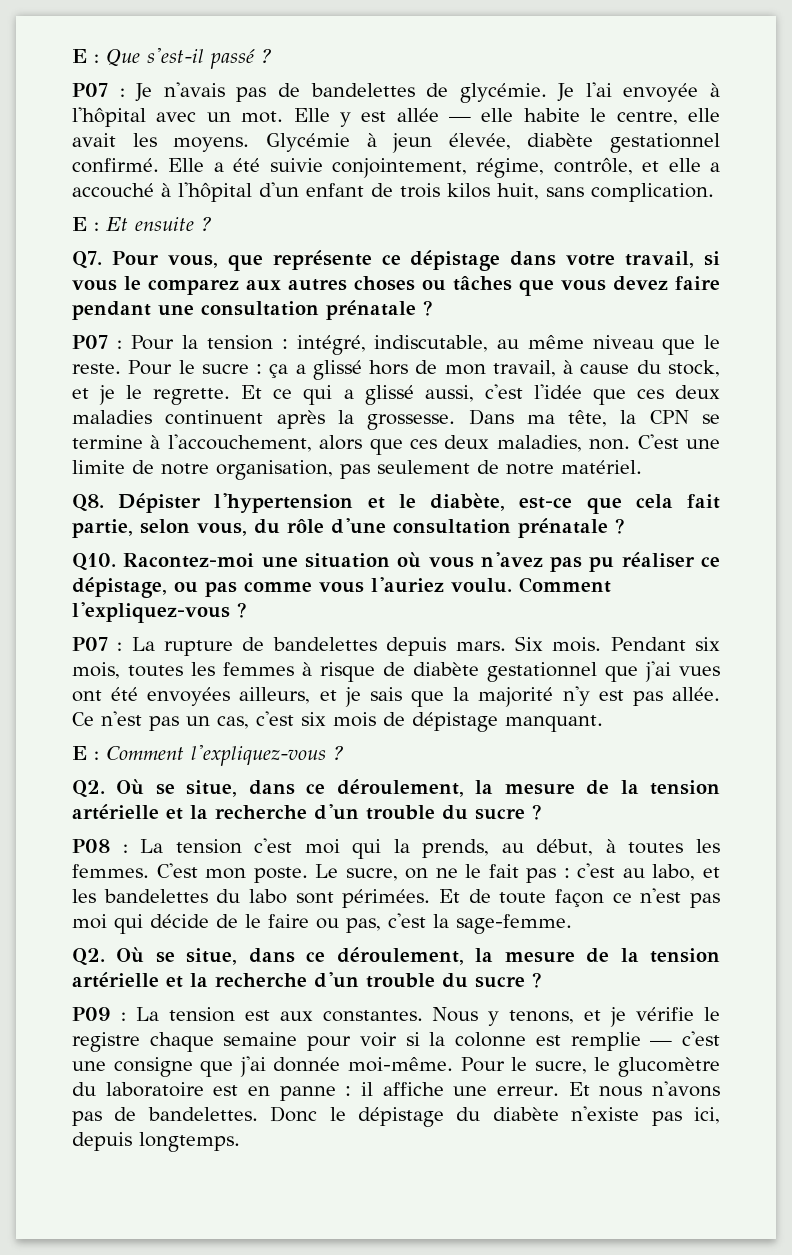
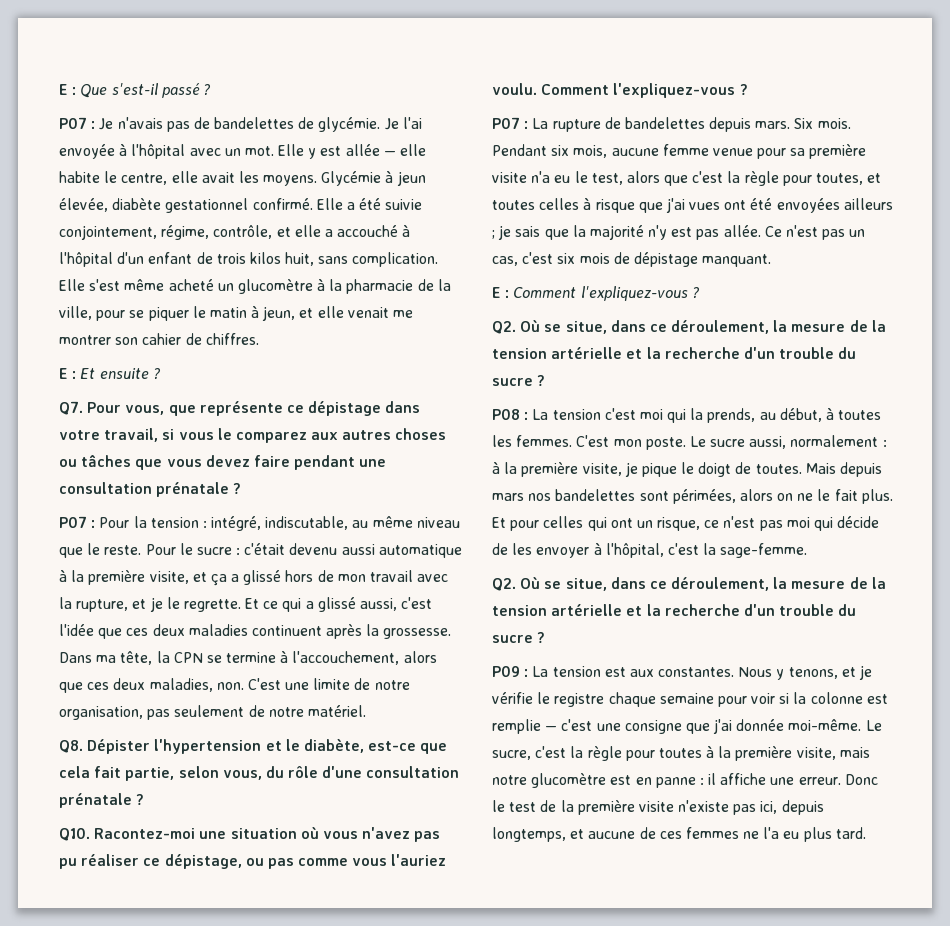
+ Elle s'est même acheté un glucomètre à la pharmacie de la ville, pour se piquer le matin à jeun, et elle venait me montrer son cahier de chiffres.
- Pour le sucre : ça a glissé hors de mon travail, à cause du stock, et je le regrette.
+ Pour le sucre : c'était devenu aussi automatique à la première visite, et ça a glissé hors de mon travail avec la rupture, et je le regrette.
- Pendant six mois, toutes les femmes à risque de diabète gestationnel que j'ai vues ont été envoyées ailleurs, et je sais que la majorité n'y est pas allée.
+ Pendant six mois, aucune femme venue pour sa première visite n'a eu le test, alors que c'est la règle pour toutes, et toutes celles à risque que j'ai vues ont été envoyées ailleurs ; je sais que la majorité n'y est pas allée.
- Le sucre, on ne le fait pas : c'est au labo, et les bandelettes du labo sont périmées. Et de toute façon ce n'est pas moi qui décide de le faire ou pas, c'est la sage-femme.
+ Le sucre aussi, normalement : à la première visite, je pique le doigt de toutes. Mais depuis mars nos bandelettes sont périmées, alors on ne le fait plus. Et pour celles qui ont un risque, ce n'est pas moi qui décide de les envoyer à l'hôpital, c'est la sage-femme.
- Pour le sucre, le glucomètre du laboratoire est en panne : il affiche une erreur.
+ Le sucre, c'est la règle pour toutes à la première visite, mais notre glucomètre est en panne : il affiche une erreur.
- Et nous n'avons pas de bandelettes. Donc le dépistage du diabète n'existe pas ici, depuis longtemps.
+ Donc le test de la première visite n'existe pas ici, depuis longtemps, et aucune de ces femmes ne l'a eu plus tard.

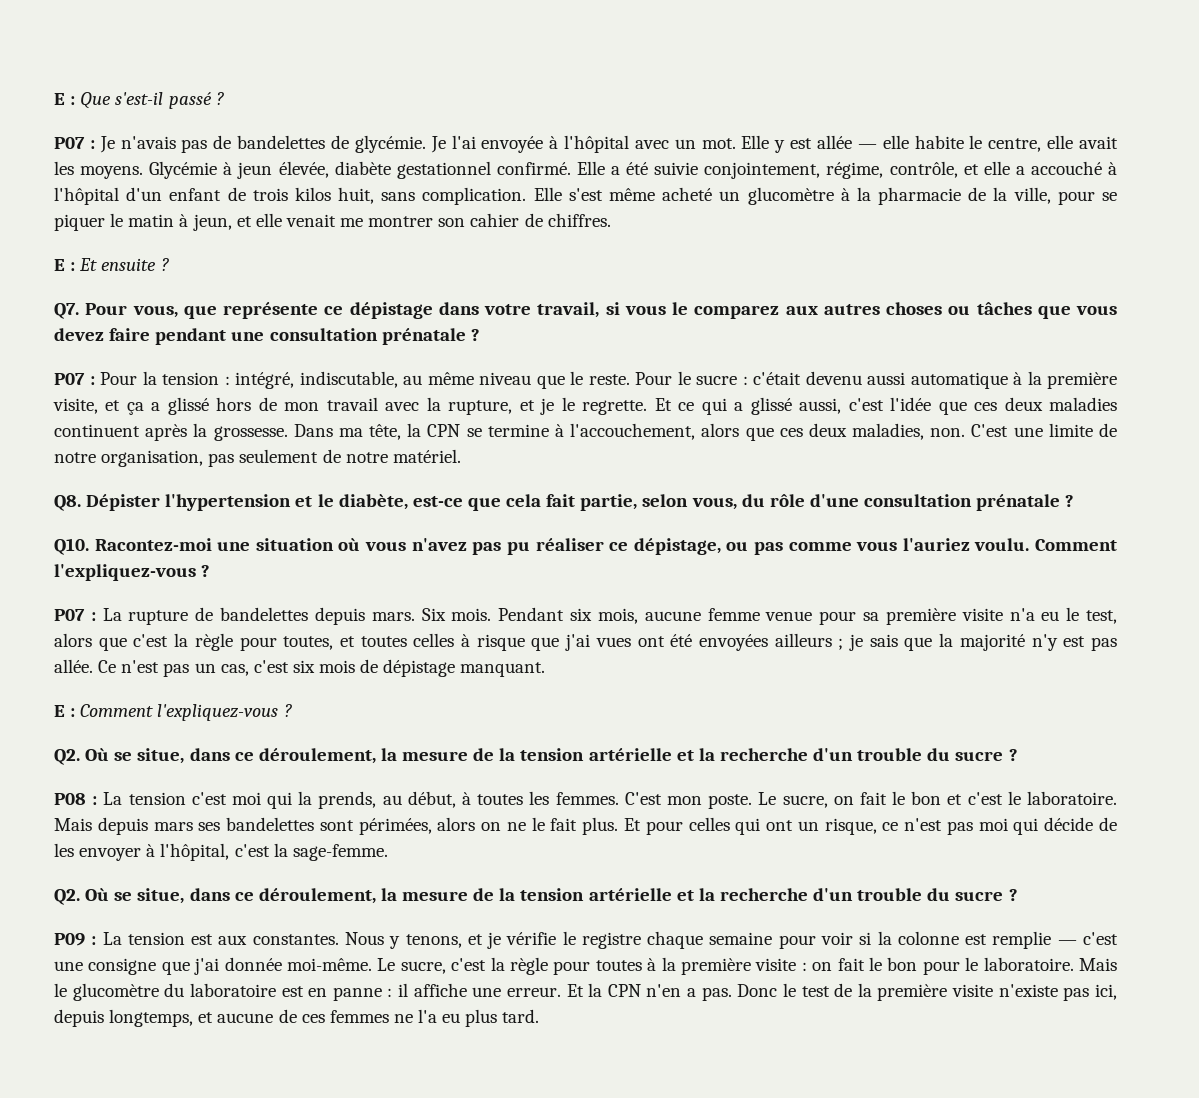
- Le sucre aussi, normalement : à la première visite, je pique le doigt de toutes.
+ Le sucre, on fait le bon et c'est le laboratoire.
- Mais depuis mars nos bandelettes sont périmées, alors on ne le fait plus.
+ Mais depuis mars ses bandelettes sont périmées, alors on ne le fait plus.
- Le sucre, c'est la règle pour toutes à la première visite, mais notre glucomètre est en panne : il affiche une erreur.
+ Le sucre, c'est la règle pour toutes à la première visite : on fait le bon pour le laboratoire. Mais le glucomètre du laboratoire est en panne : il affiche une erreur.
+ Et la CPN n'en a pas.

